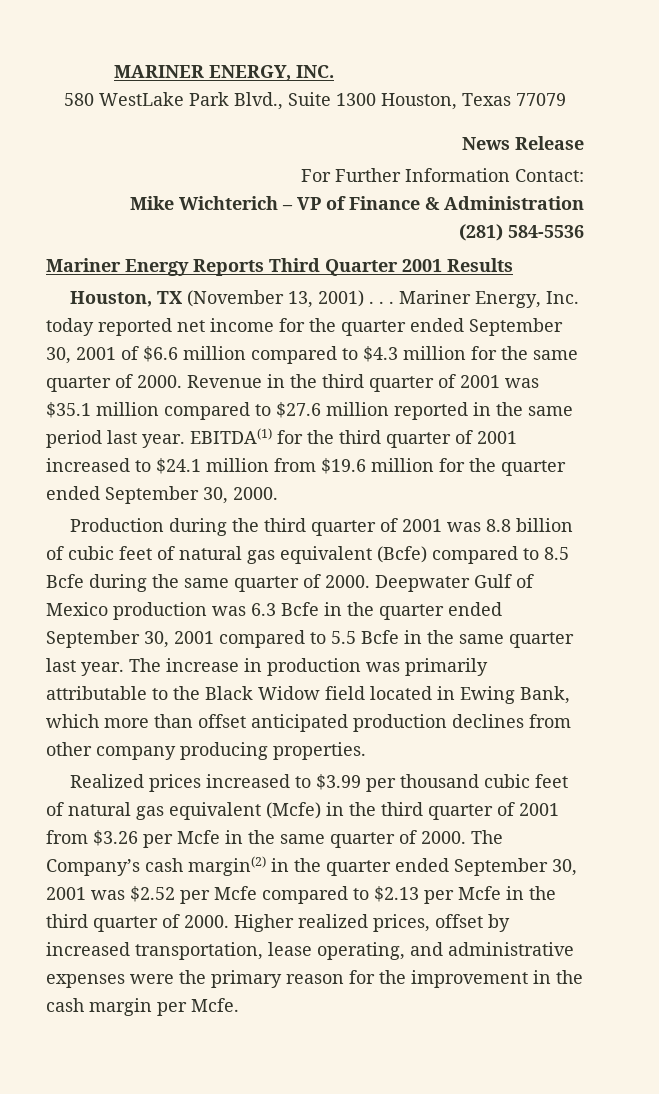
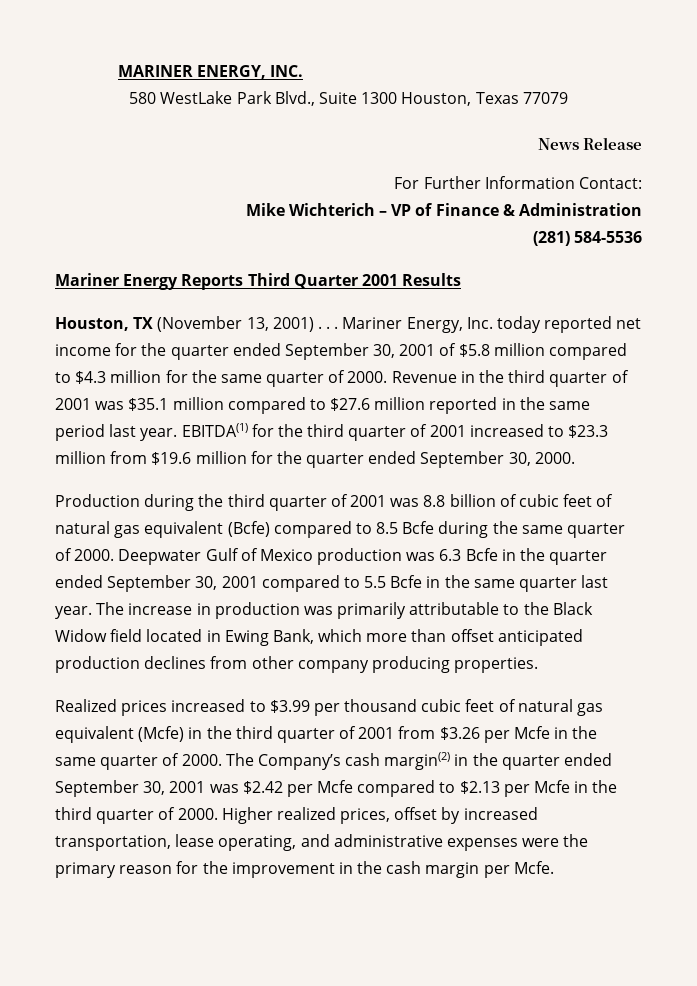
- Mariner Energy, Inc. today reported net income for the quarter ended September 30, 2001 of $6.6 million compared to $4.3 million for the same quarter of 2000.
+ Mariner Energy, Inc. today reported net income for the quarter ended September 30, 2001 of $5.8 million compared to $4.3 million for the same quarter of 2000.
- EBITDA(1) for the third quarter of 2001 increased to $24.1 million from $19.6 million for the quarter ended September 30, 2000.
+ EBITDA(1) for the third quarter of 2001 increased to $23.3 million from $19.6 million for the quarter ended September 30, 2000.
- The Company’s cash margin(2) in the quarter ended September 30, 2001 was $2.52 per Mcfe compared to $2.13 per Mcfe in the third quarter of 2000.
+ The Company’s cash margin(2) in the quarter ended September 30, 2001 was $2.42 per Mcfe compared to $2.13 per Mcfe in the third quarter of 2000.

